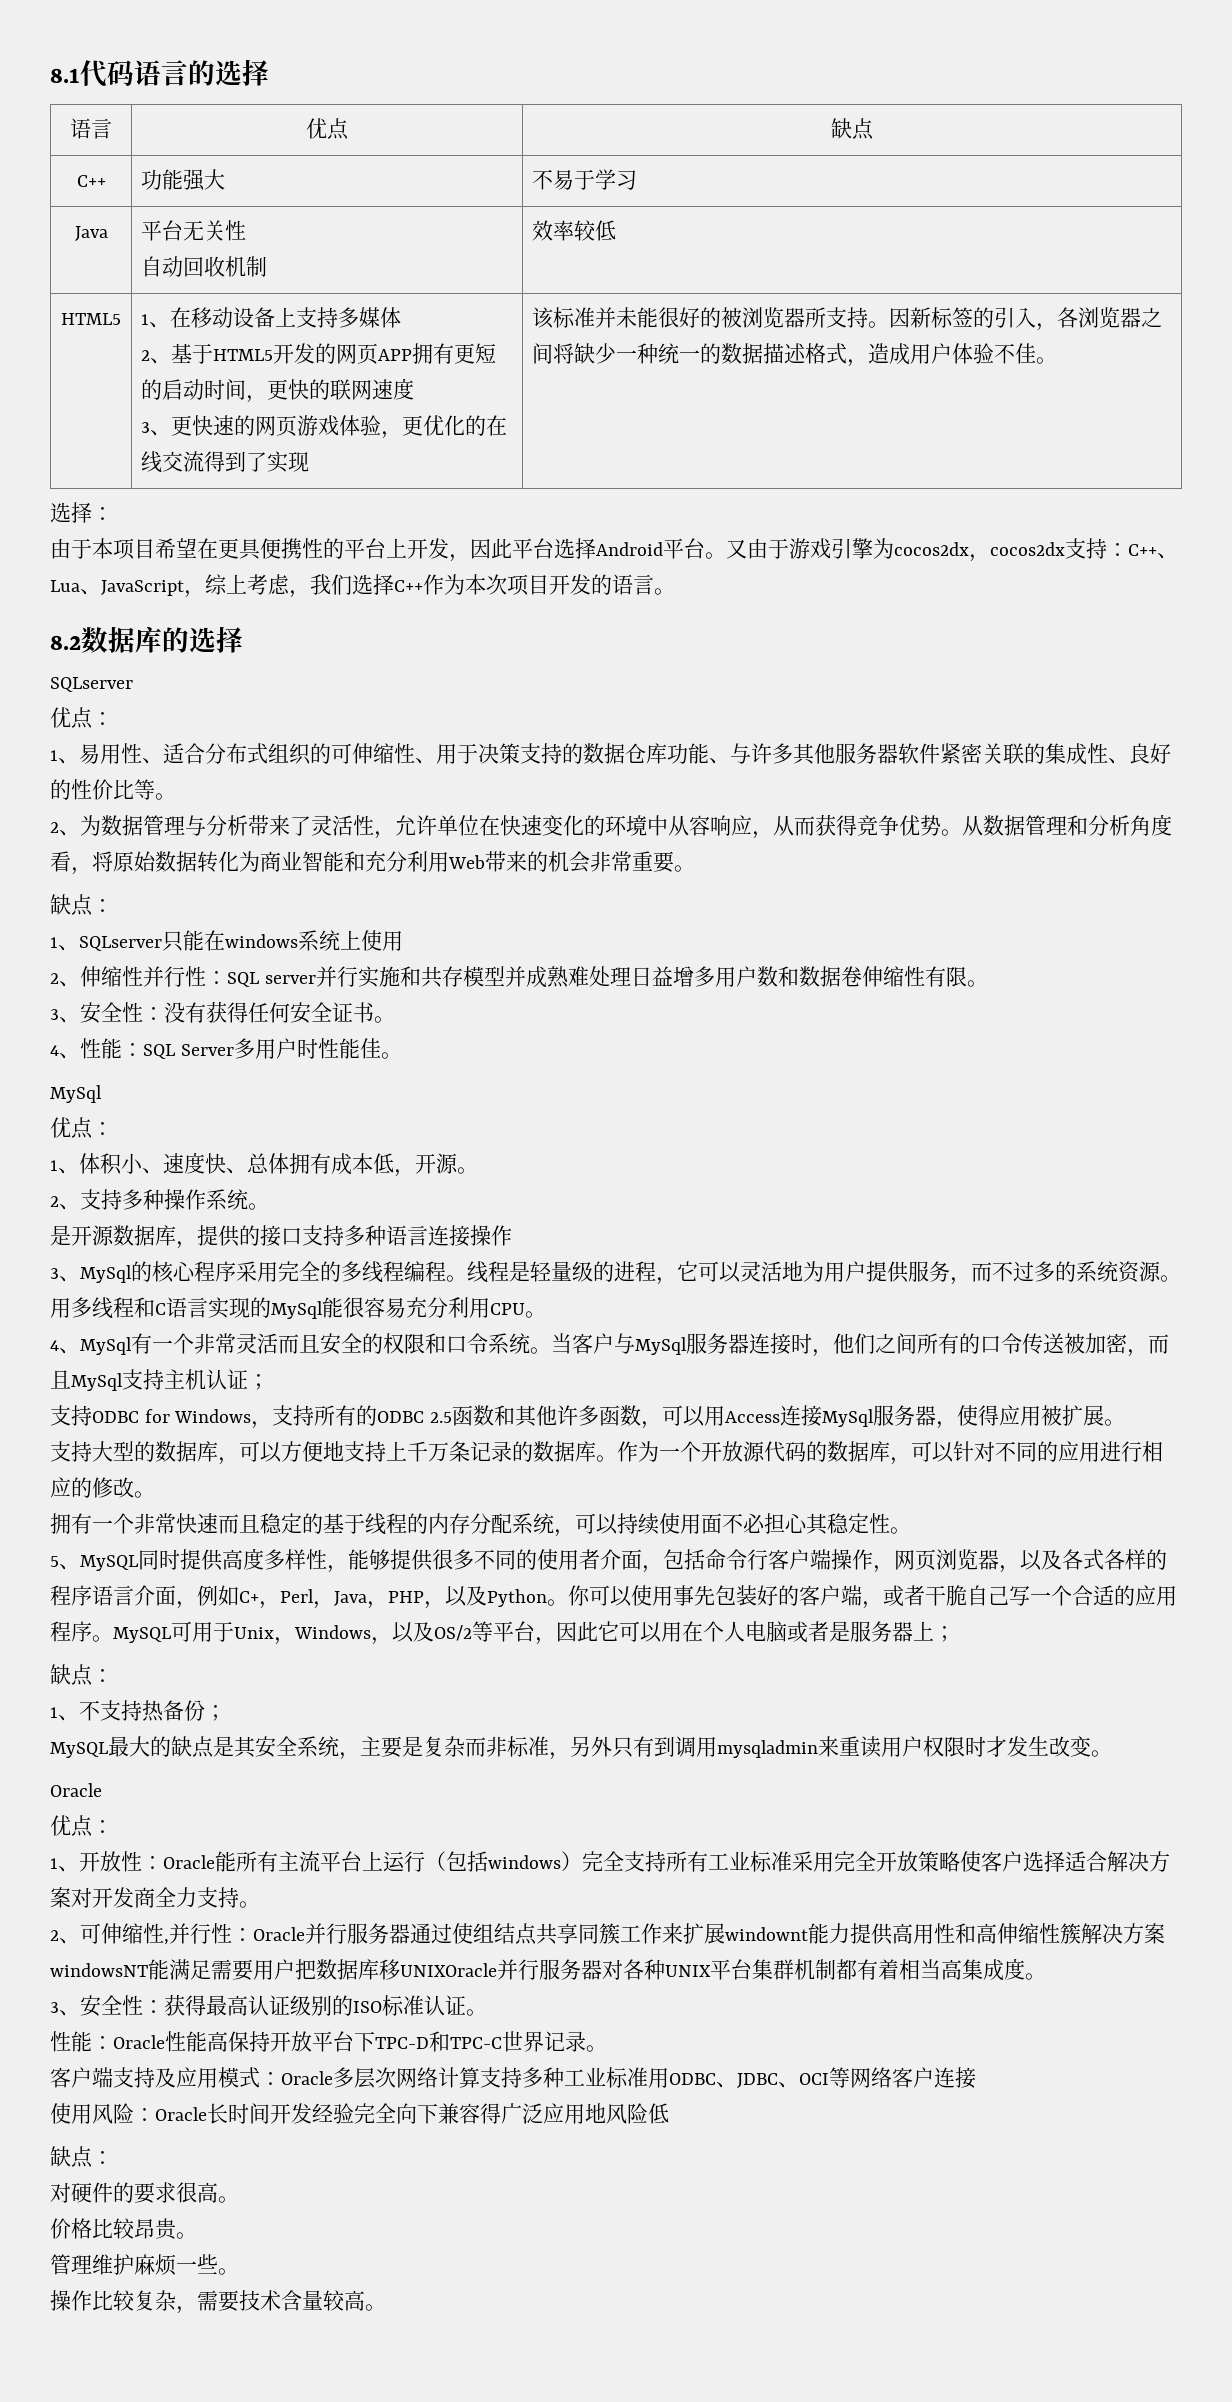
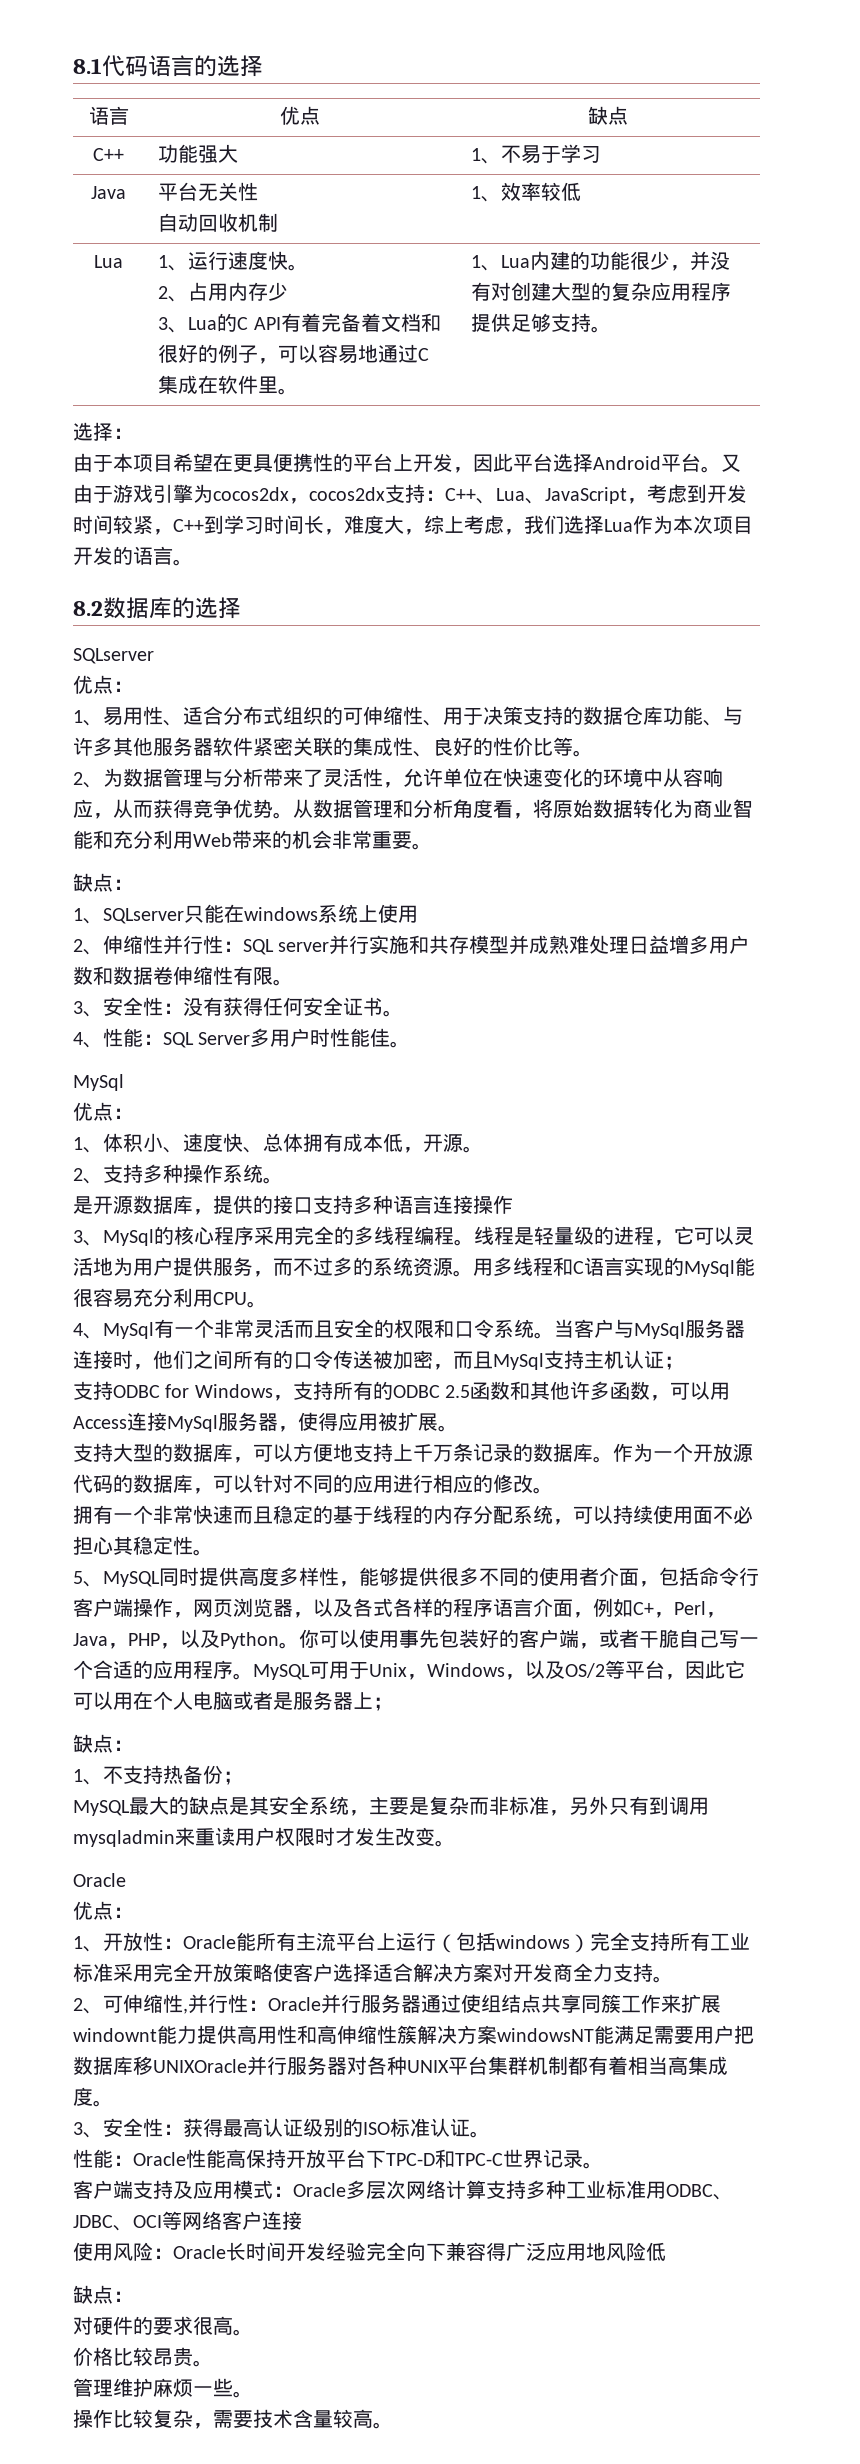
- C++ | 功能强大 | 不易于学习
+ C++ | 功能强大 | 1、不易于学习
  Java | 平台无关性
- 自动回收机制 | 效率较低
+ 自动回收机制 | 1、效率较低
- HTML5 | 1、在移动设备上支持多媒体
- 2、基于HTML5开发的网页APP拥有更短的启动时间，更快的联网速度
- 3、更快速的网页游戏体验，更优化的在线交流得到了实现 | 该标准并未能很好的被浏览器所支持。因新标签的引入，各浏览器之间将缺少一种统一的数据描述格式，造成用户体验不佳。
+ Lua | 1、运行速度快。
+ 2、占用内存少
+ 3、Lua的C API有着完备着文档和很好的例子，可以容易地通过C集成在软件里。 | 1、Lua内建的功能很少，并没有对创建大型的复杂应用程序提供足够支持。
- 又由于游戏引擎为cocos2dx，cocos2dx支持：C++、Lua、JavaScript，综上考虑，我们选择C++作为本次项目开发的语言。
+ 又由于游戏引擎为cocos2dx，cocos2dx支持：C++、Lua、JavaScript，考虑到开发时间较紧，C++到学习时间长，难度大，综上考虑，我们选择Lua作为本次项目开发的语言。

